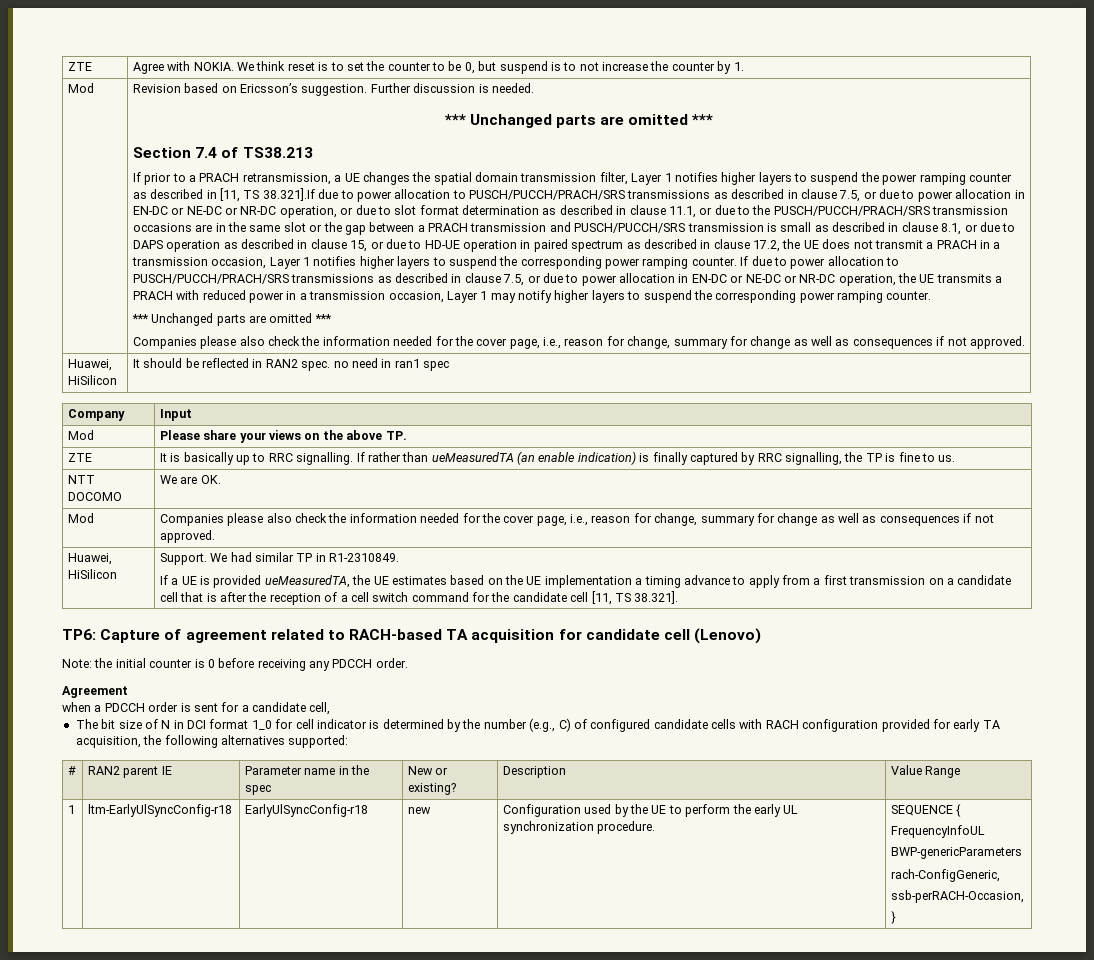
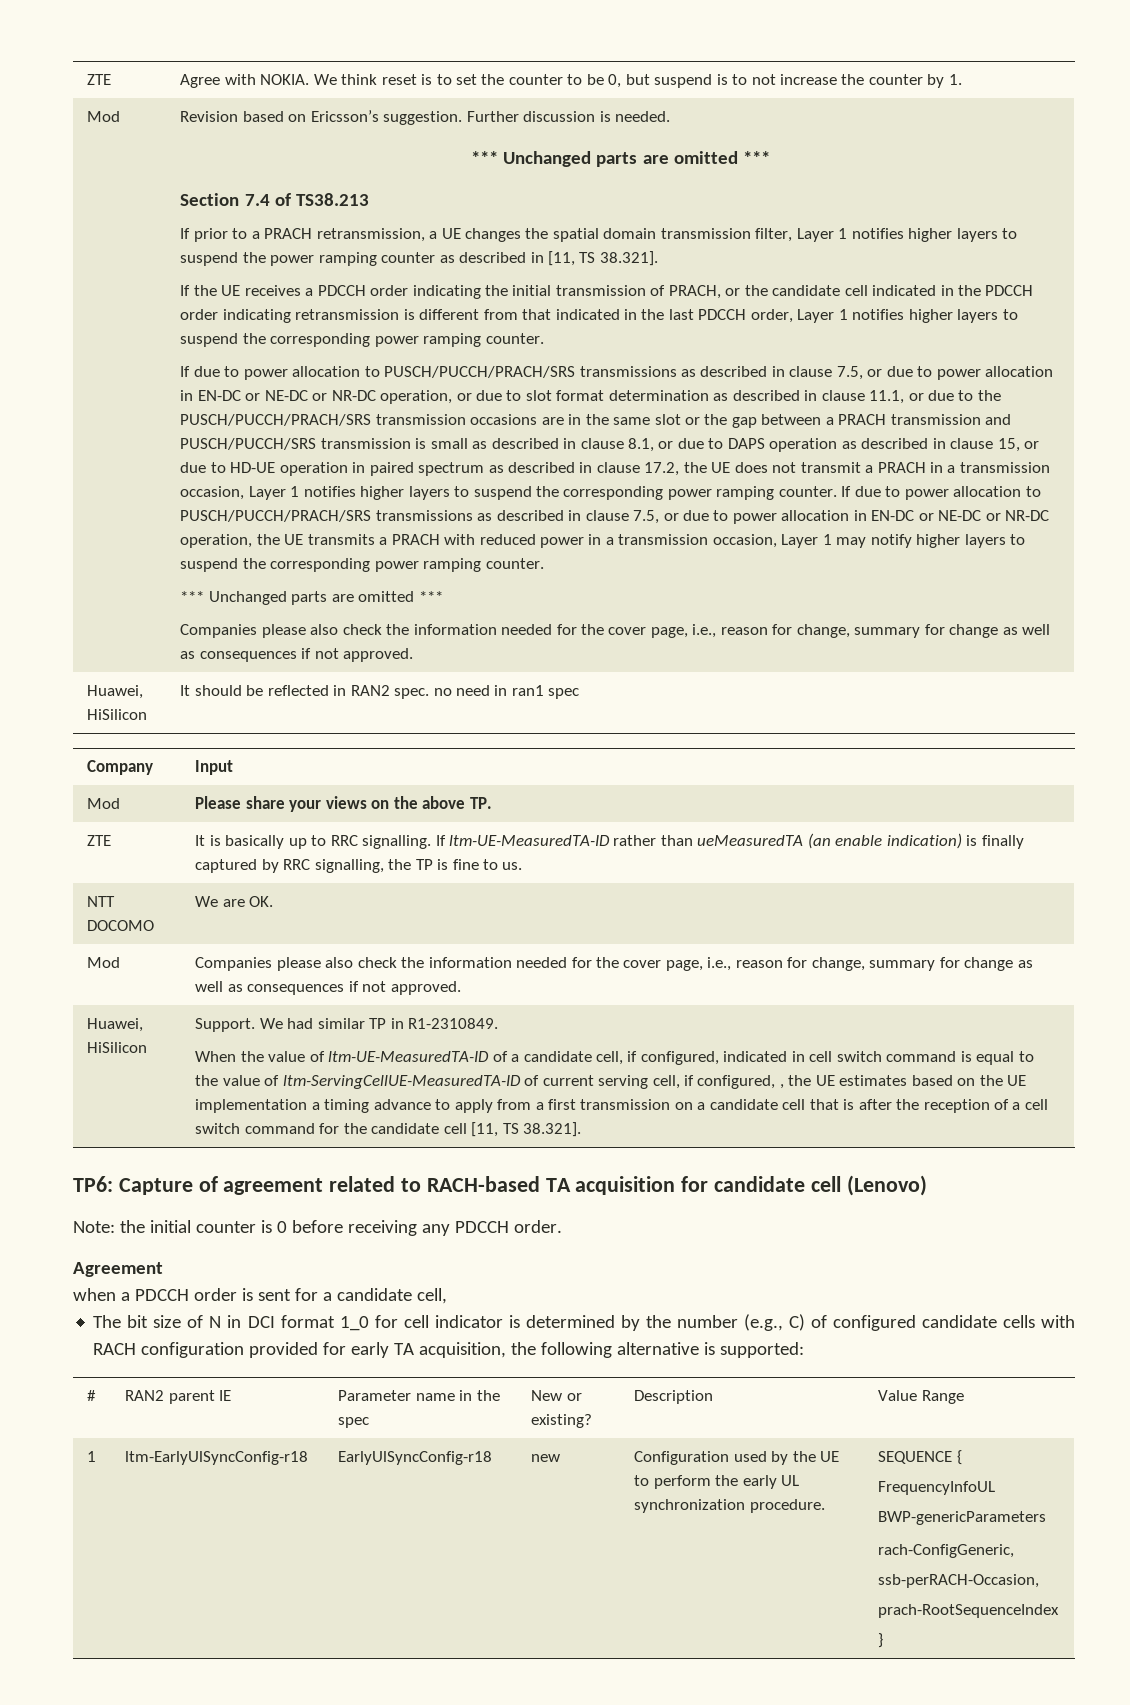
- If prior to a PRACH retransmission, a UE changes the spatial domain transmission filter, Layer 1 notifies higher layers to suspend the power ramping counter as described in [11, TS 38.321].If due to power allocation to PUSCH/PUCCH/PRACH/SRS transmissions as described in clause 7.5, or due to power allocation in EN-DC or NE-DC or NR-DC operation, or due to slot format determination as described in clause 11.1, or due to the PUSCH/PUCCH/PRACH/SRS transmission occasions are in the same slot or the gap between a PRACH transmission and PUSCH/PUCCH/SRS transmission is small as described in clause 8.1, or due to DAPS operation as described in clause 15, or due to HD-UE operation in paired spectrum as described in clause 17.2, the UE does not transmit a PRACH in a transmission occasion, Layer 1 notifies higher layers to suspend the corresponding power ramping counter.
+ If prior to a PRACH retransmission, a UE changes the spatial domain transmission filter, Layer 1 notifies higher layers to suspend the power ramping counter as described in [11, TS 38.321].
+ If the UE receives a PDCCH order indicating the initial transmission of PRACH, or the candidate cell indicated in the PDCCH order indicating retransmission is different from that indicated in the last PDCCH order, Layer 1 notifies higher layers to suspend the corresponding power ramping counter.
+ If due to power allocation to PUSCH/PUCCH/PRACH/SRS transmissions as described in clause 7.5, or due to power allocation in EN-DC or NE-DC or NR-DC operation, or due to slot format determination as described in clause 11.1, or due to the PUSCH/PUCCH/PRACH/SRS transmission occasions are in the same slot or the gap between a PRACH transmission and PUSCH/PUCCH/SRS transmission is small as described in clause 8.1, or due to DAPS operation as described in clause 15, or due to HD-UE operation in paired spectrum as described in clause 17.2, the UE does not transmit a PRACH in a transmission occasion, Layer 1 notifies higher layers to suspend the corresponding power ramping counter.
- ZTE | It is basically up to RRC signalling. If rather than ueMeasuredTA (an enable indication) is finally captured by RRC signalling, the TP is fine to us.
+ ZTE | It is basically up to RRC signalling. If ltm-UE-MeasuredTA-ID rather than ueMeasuredTA (an enable indication) is finally captured by RRC signalling, the TP is fine to us.
- If a UE is provided ueMeasuredTA, the UE estimates based on the UE implementation a timing advance to apply from a first transmission on a candidate cell that is after the reception of a cell switch command for the candidate cell [11, TS 38.321].
+ When the value of ltm-UE-MeasuredTA-ID of a candidate cell, if configured, indicated in cell switch command is equal to the value of ltm-ServingCellUE-MeasuredTA-ID of current serving cell, if configured, , the UE estimates based on the UE implementation a timing advance to apply from a first transmission on a candidate cell that is after the reception of a cell switch command for the candidate cell [11, TS 38.321].
- The bit size of N in DCI format 1_0 for cell indicator is determined by the number (e.g., C) of configured candidate cells with RACH configuration provided for early TA acquisition, the following alternatives supported:
+ The bit size of N in DCI format 1_0 for cell indicator is determined by the number (e.g., C) of configured candidate cells with RACH configuration provided for early TA acquisition, the following alternative is supported:
  1 | ltm-EarlyUlSyncConfig-r18 | EarlyUlSyncConfig-r18 | new | Configuration used by the UE to perform the early UL synchronization procedure. | SEQUENCE {
  FrequencyInfoUL
  BWP-genericParameters
  rach-ConfigGeneric,
  ssb-perRACH-Occasion,
+ prach-RootSequenceIndex

